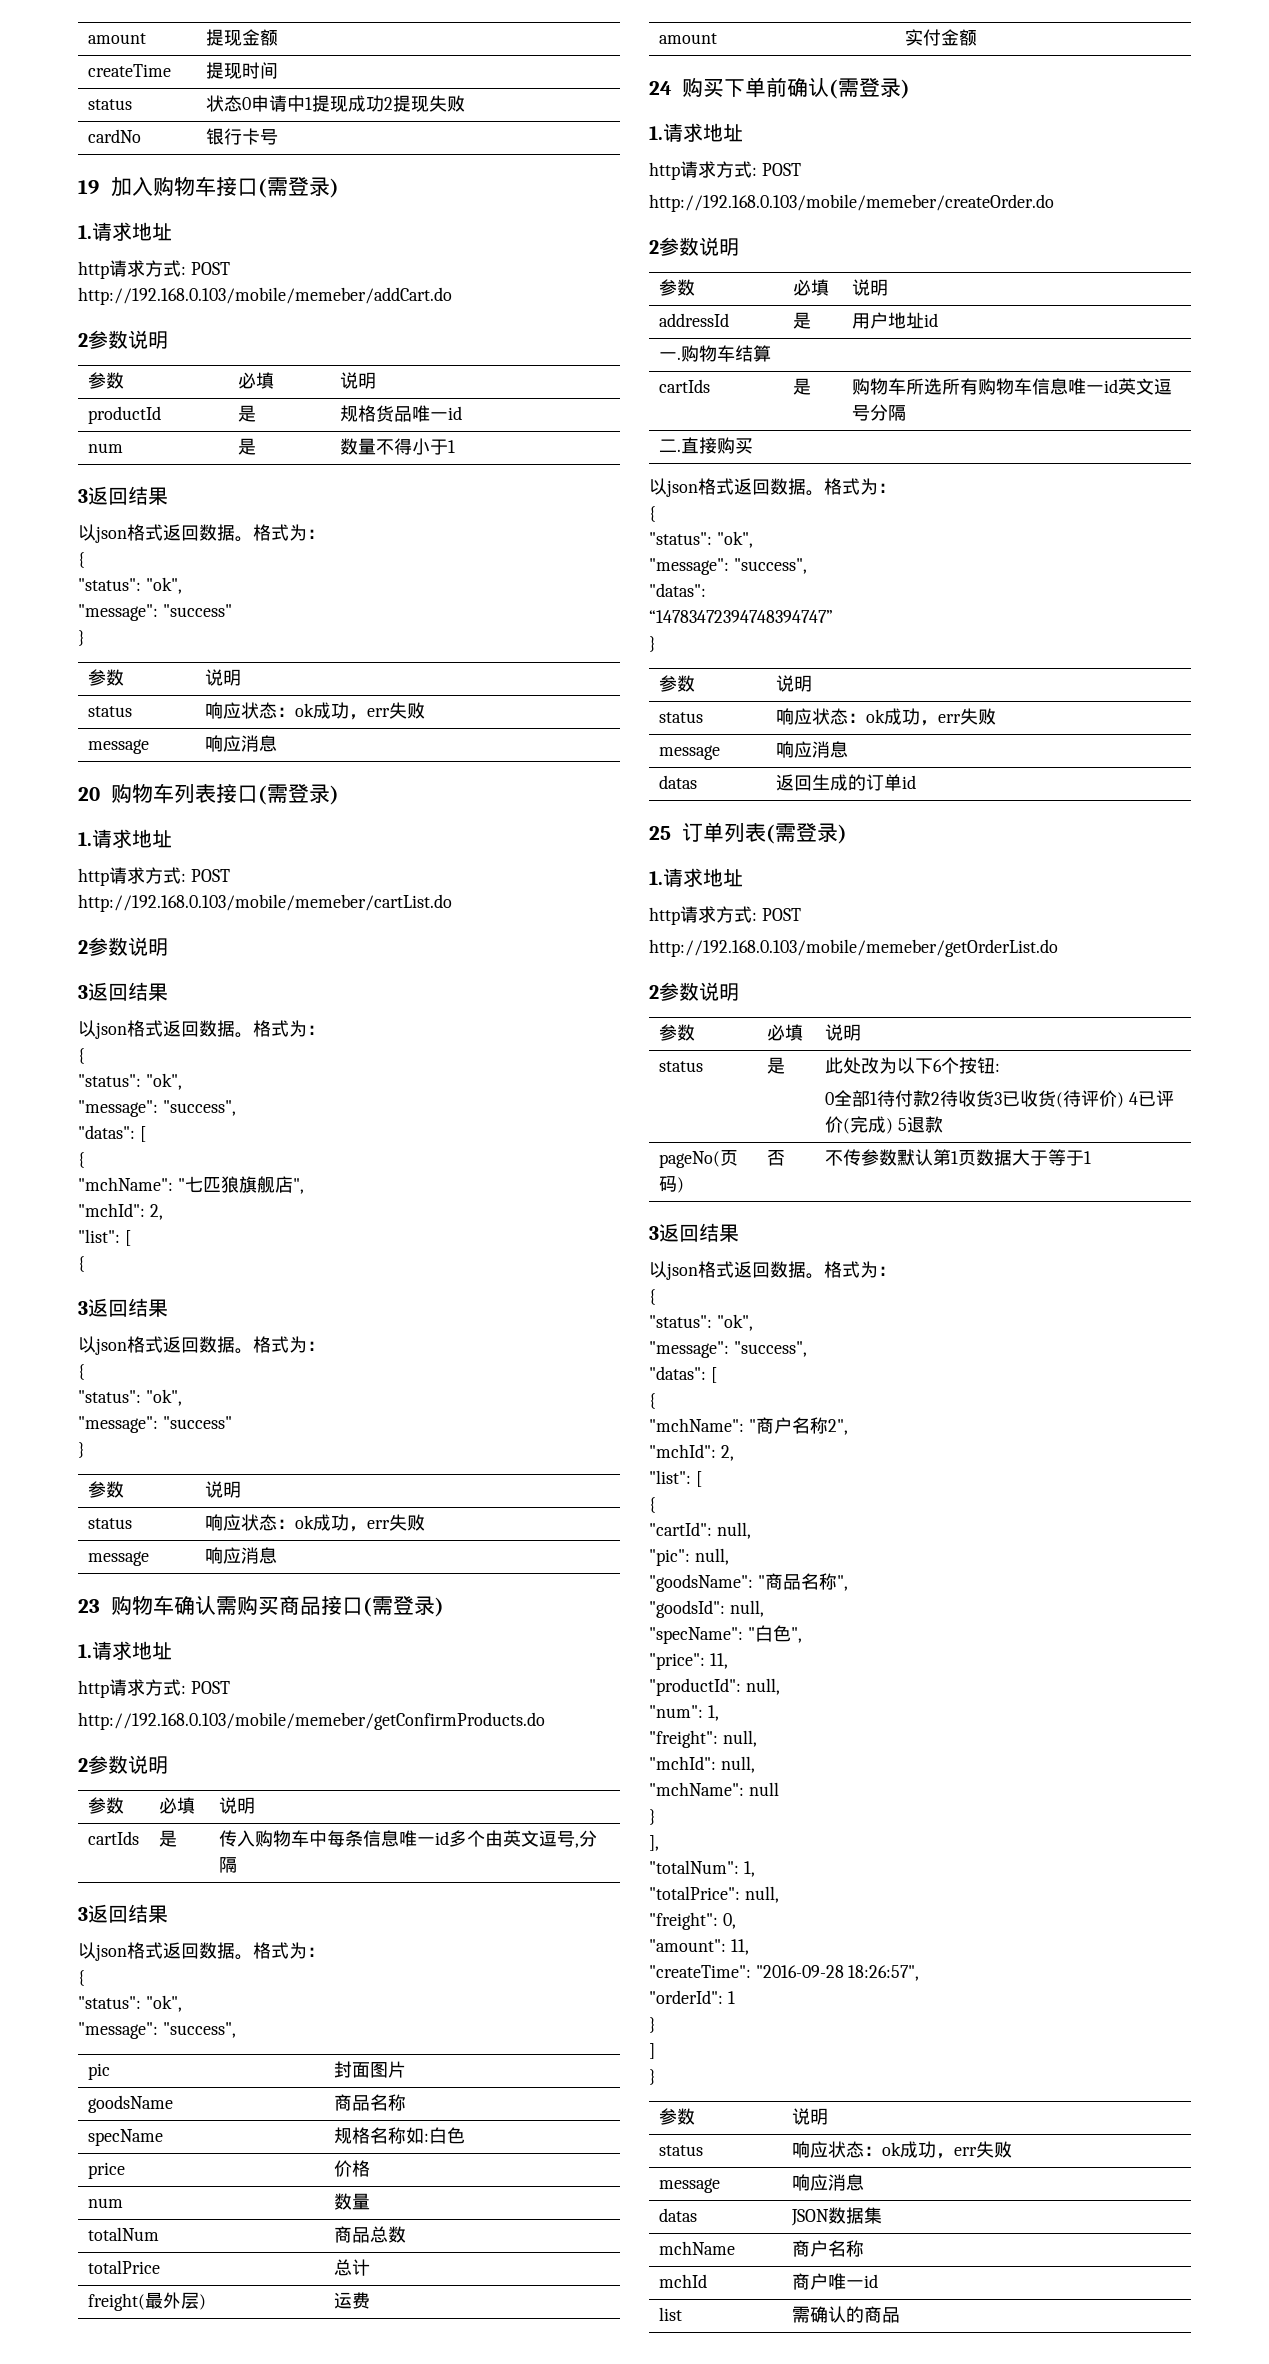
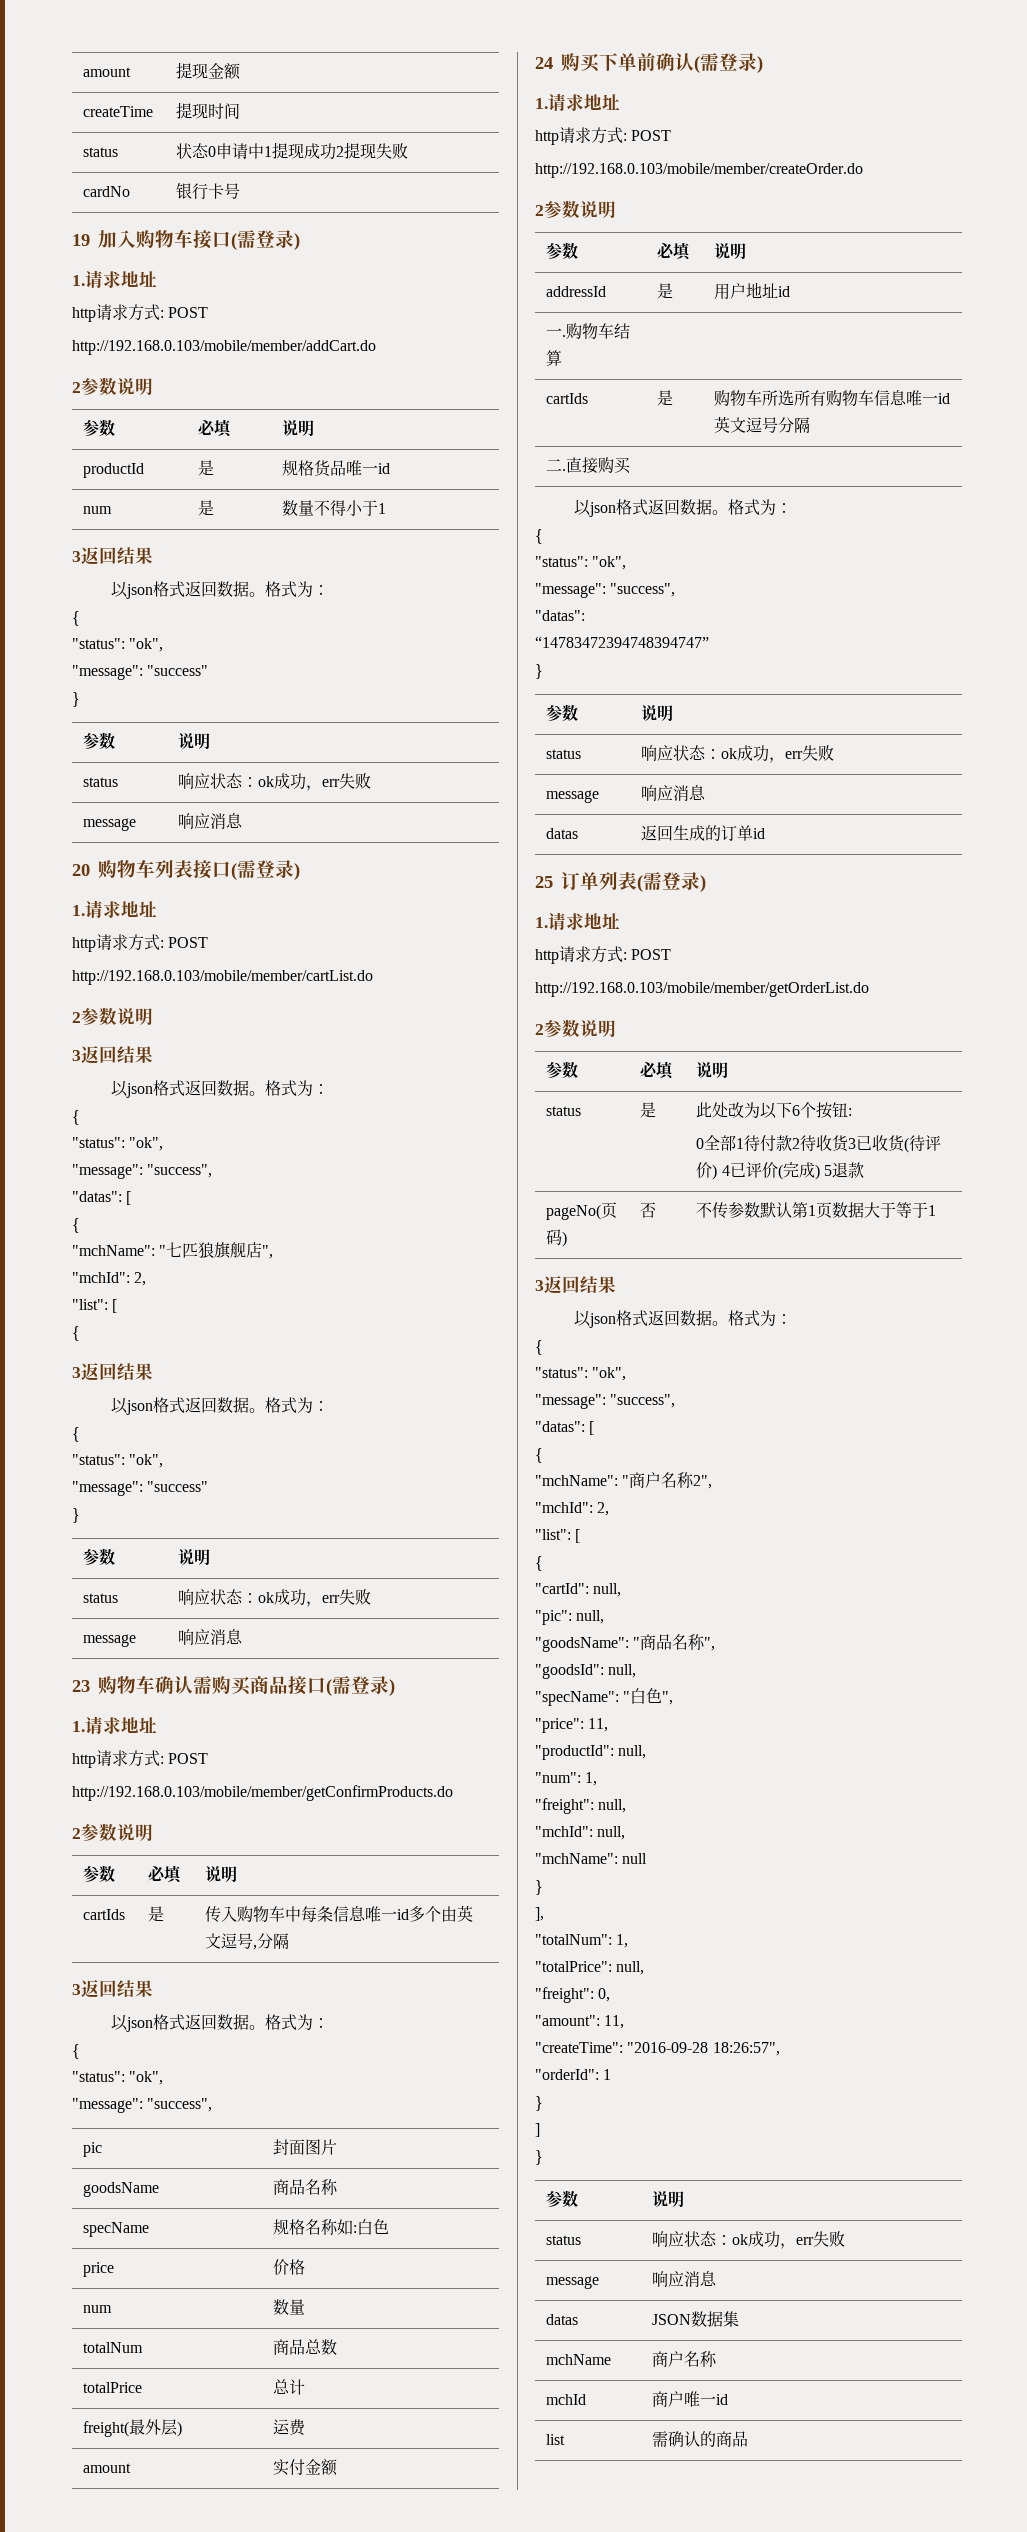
- http://192.168.0.103/mobile/memeber/addCart.do
+ http://192.168.0.103/mobile/member/addCart.do
- http://192.168.0.103/mobile/memeber/cartList.do
+ http://192.168.0.103/mobile/member/cartList.do
- http://192.168.0.103/mobile/memeber/getConfirmProducts.do
+ http://192.168.0.103/mobile/member/getConfirmProducts.do
- http://192.168.0.103/mobile/memeber/createOrder.do
+ http://192.168.0.103/mobile/member/createOrder.do
- http://192.168.0.103/mobile/memeber/getOrderList.do
+ http://192.168.0.103/mobile/member/getOrderList.do

